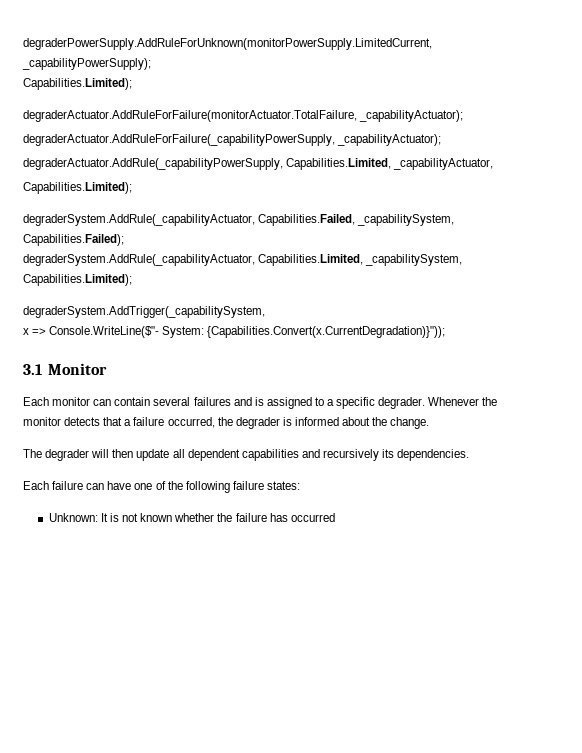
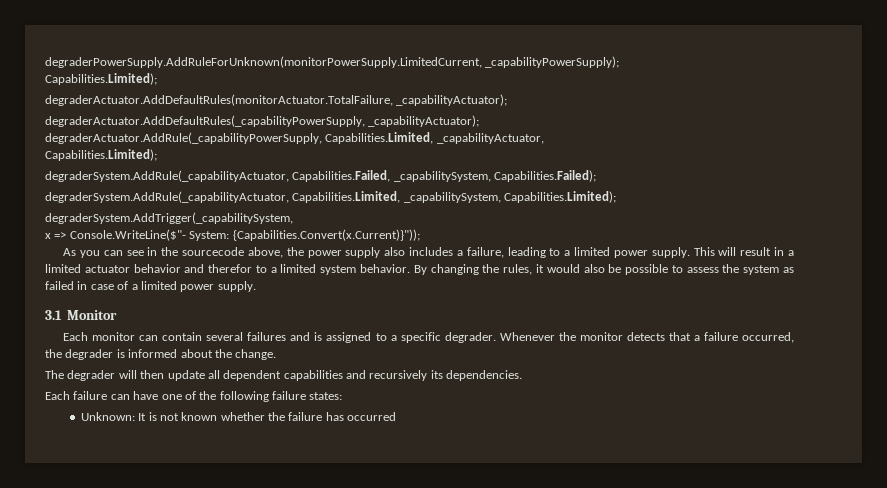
- degraderActuator.AddRuleForFailure(monitorActuator.TotalFailure, _capabilityActuator);
- degraderActuator.AddRuleForFailure(_capabilityPowerSupply, _capabilityActuator);
+ degraderActuator.AddDefaultRules(monitorActuator.TotalFailure, _capabilityActuator);
+ degraderActuator.AddDefaultRules(_capabilityPowerSupply, _capabilityActuator);
- x => Console.WriteLine($"- System: {Capabilities.Convert(x.CurrentDegradation)}"));
+ x => Console.WriteLine($"- System: {Capabilities.Convert(x.Current)}"));
+ As you can see in the sourcecode above, the power supply also includes a failure, leading to a limited power supply. This will result in a limited actuator behavior and therefor to a limited system behavior. By changing the rules, it would also be possible to assess the system as failed in case of a limited power supply.

